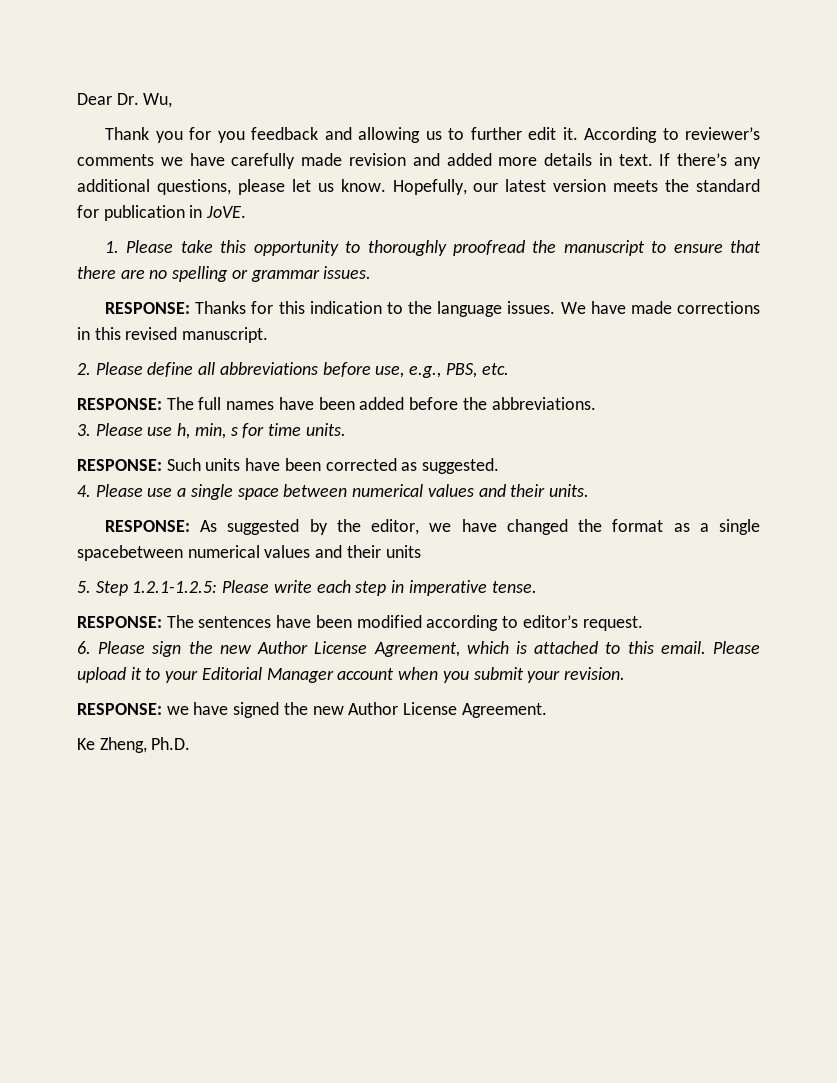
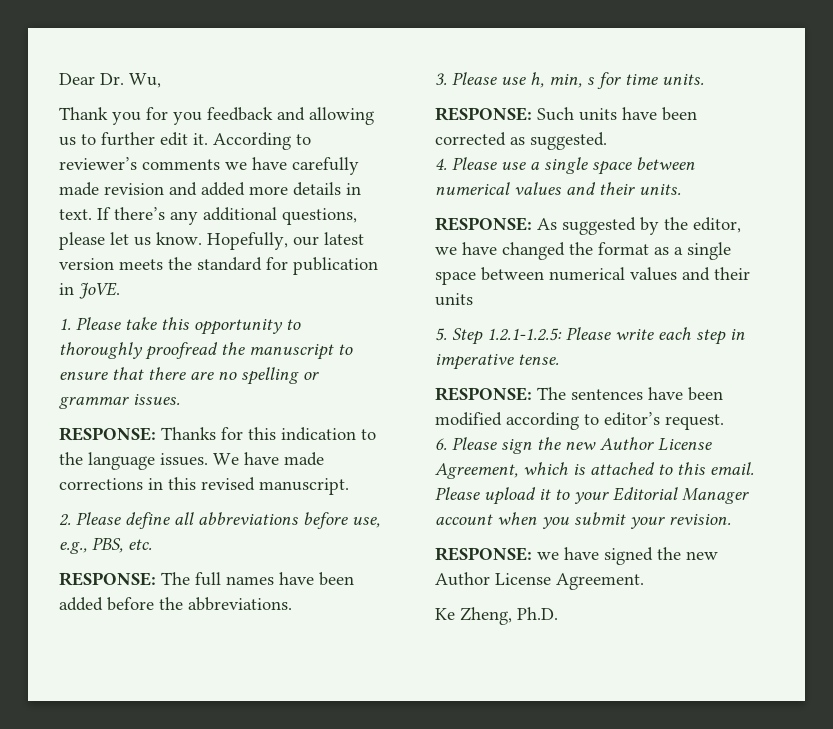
- RESPONSE: As suggested by the editor, we have changed the format as a single spacebetween numerical values and their units
+ RESPONSE: As suggested by the editor, we have changed the format as a single space between numerical values and their units

